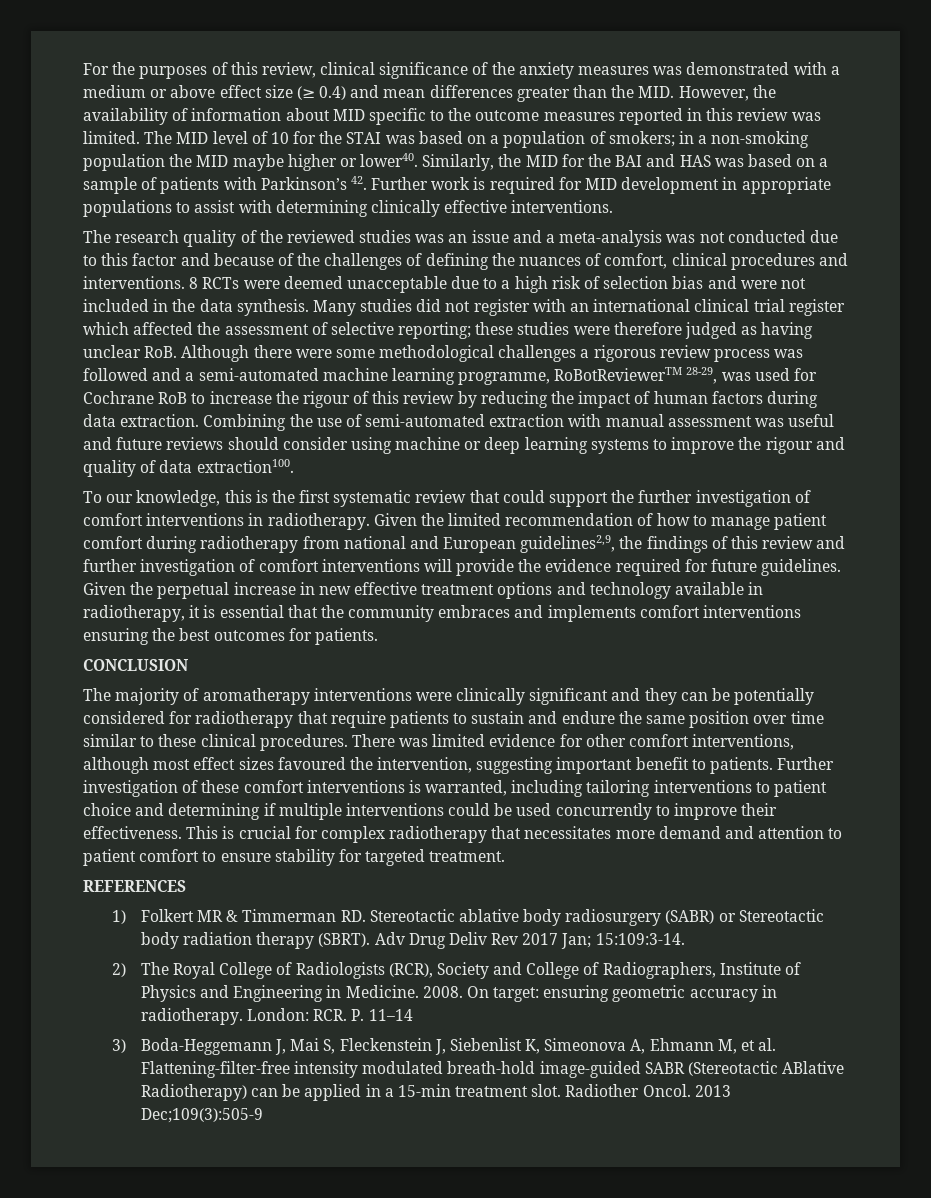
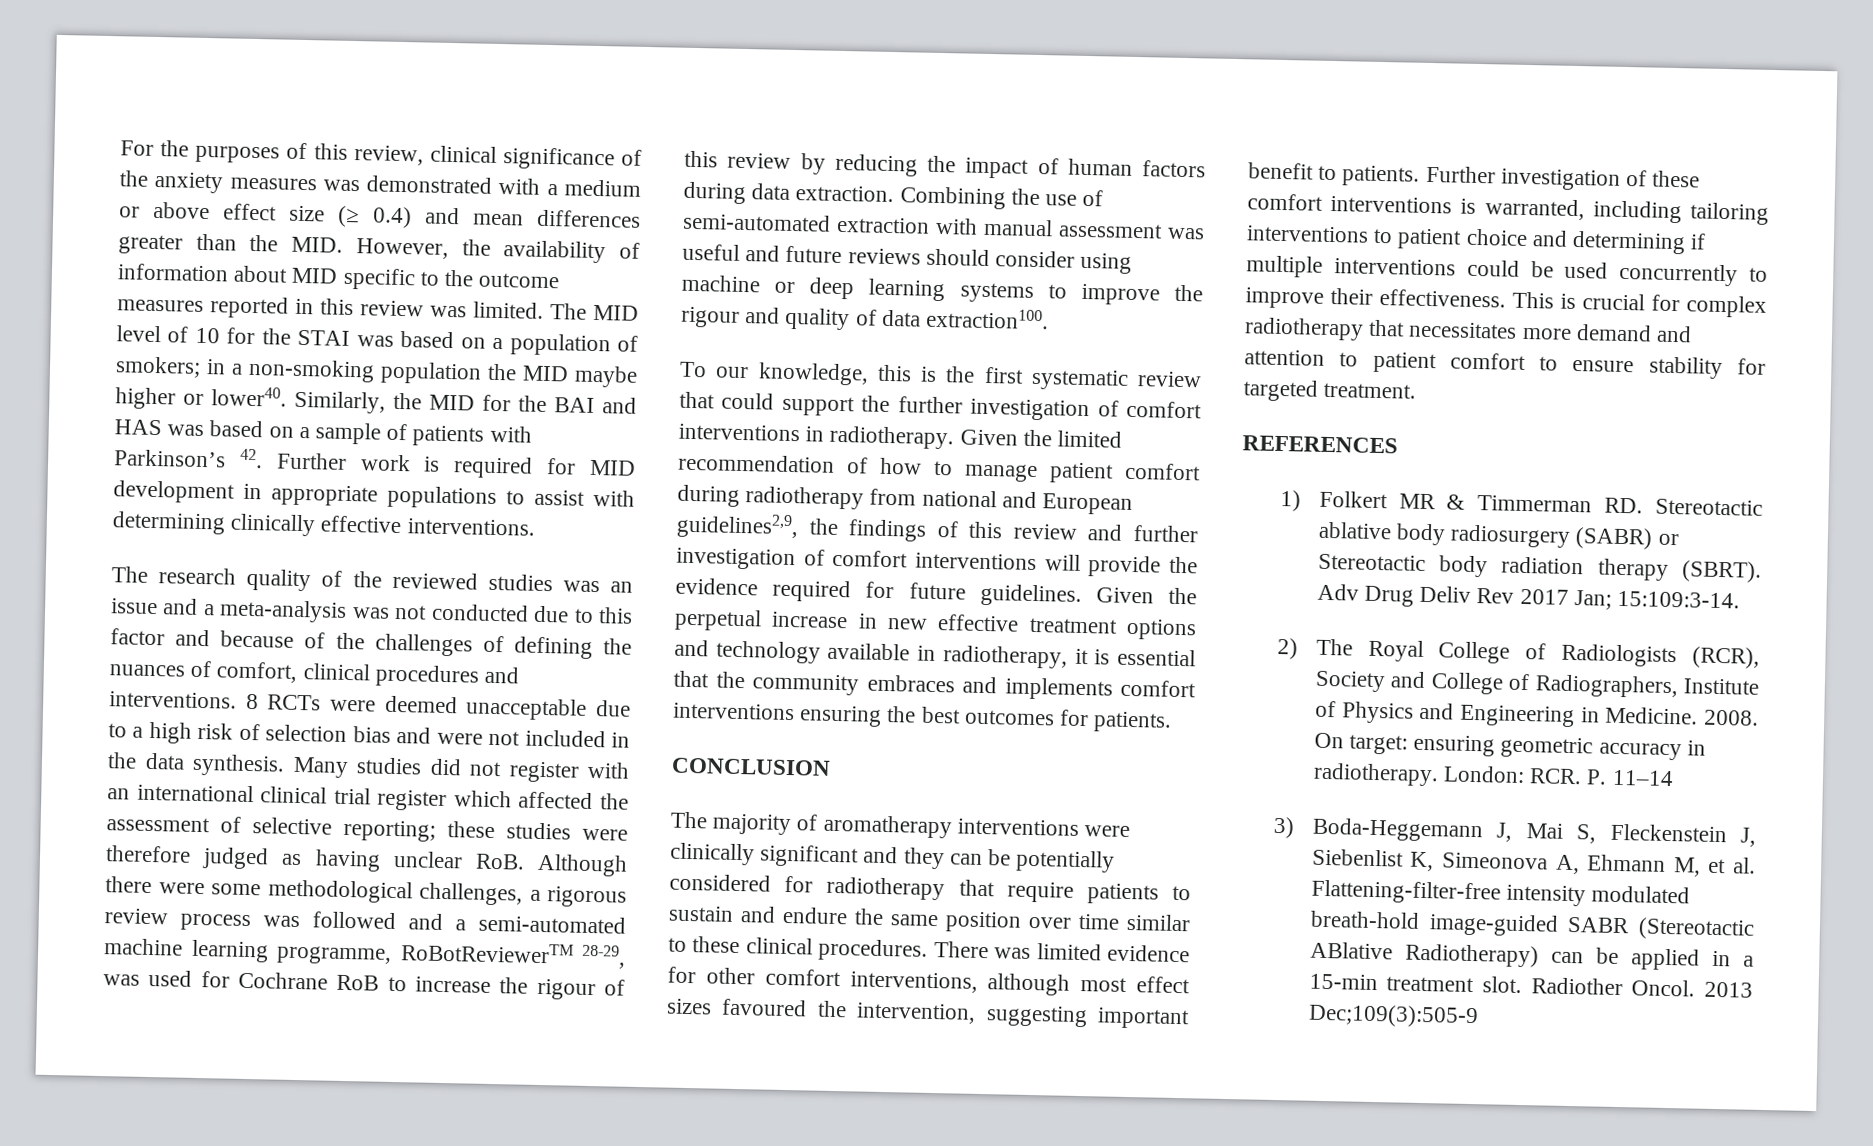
- these studies were therefore judged as having unclear RoB. Although there were some methodological challenges a rigorous review process was followed and a semi-automated machine learning programme, RoBotReviewerTM 28-29, was used for Cochrane RoB to increase the rigour of this review by reducing the impact of human factors during data extraction.
+ these studies were therefore judged as having unclear RoB. Although there were some methodological challenges, a rigorous review process was followed and a semi-automated machine learning programme, RoBotReviewerTM 28-29, was used for Cochrane RoB to increase the rigour of this review by reducing the impact of human factors during data extraction.

